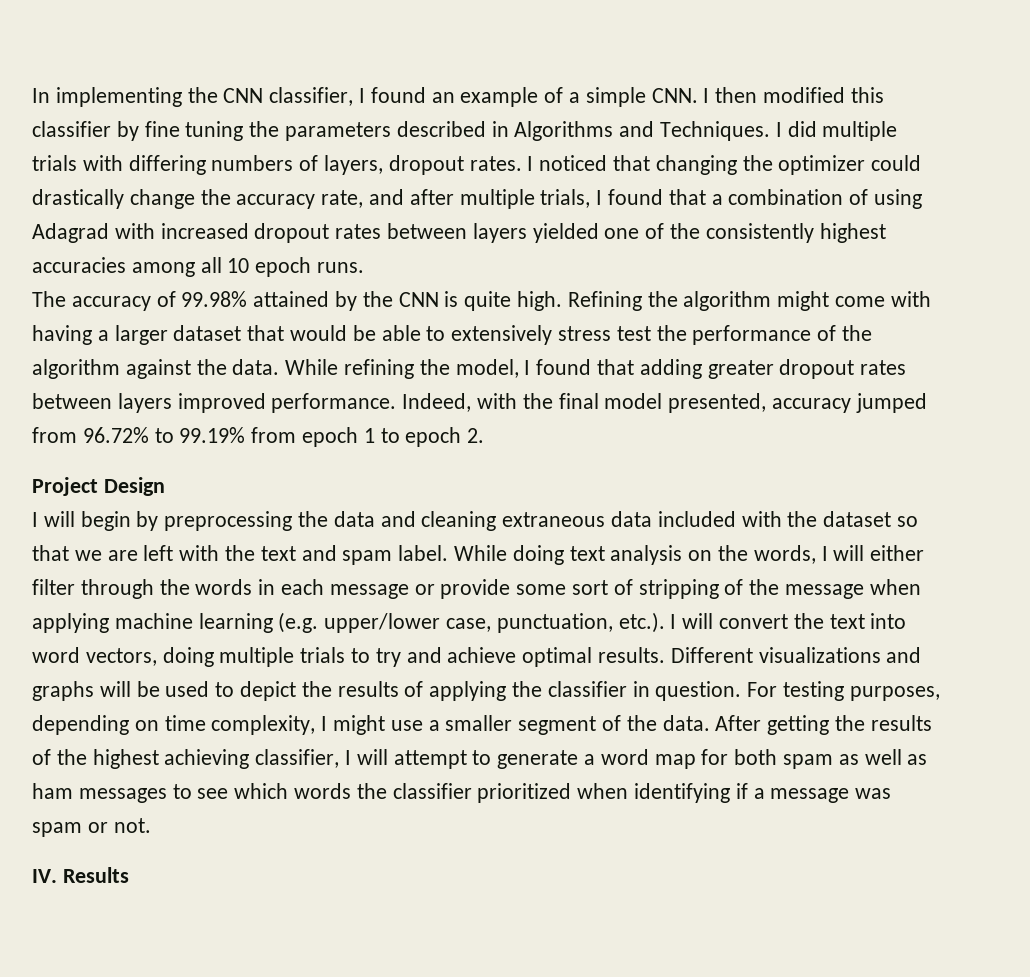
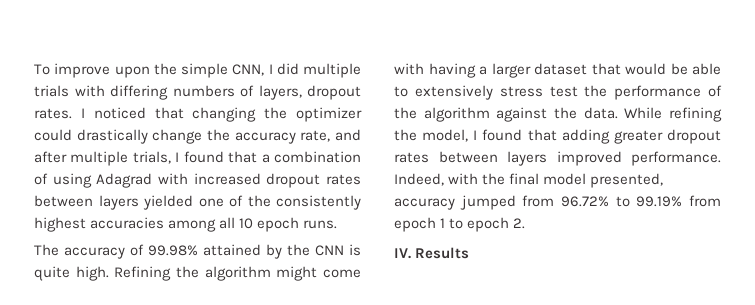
- In implementing the CNN classifier, I found an example of a simple CNN. I then modified this classifier by fine tuning the parameters described in Algorithms and Techniques. I did multiple trials with differing numbers of layers, dropout rates.
+ To improve upon the simple CNN, I did multiple trials with differing numbers of layers, dropout rates.
- Project Design
- I will begin by preprocessing the data and cleaning extraneous data included with the dataset so that we are left with the text and spam label. While doing text analysis on the words, I will either filter through the words in each message or provide some sort of stripping of the message when applying machine learning (e.g. upper/lower case, punctuation, etc.). I will convert the text into word vectors, doing multiple trials to try and achieve optimal results. Different visualizations and graphs will be used to depict the results of applying the classifier in question. For testing purposes, depending on time complexity, I might use a smaller segment of the data. After getting the results of the highest achieving classifier, I will attempt to generate a word map for both spam as well as ham messages to see which words the classifier prioritized when identifying if a message was spam or not.

